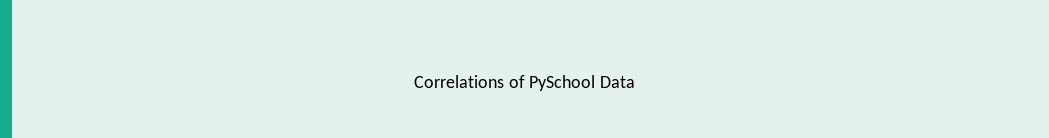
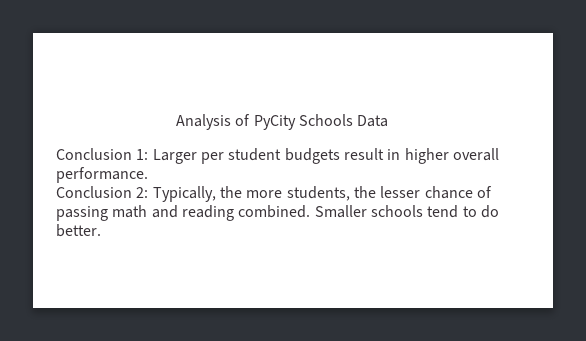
- Correlations of PySchool Data
+ Analysis of PyCity Schools Data
+ Conclusion 1: Larger per student budgets result in higher overall performance.
+ Conclusion 2: Typically, the more students, the lesser chance of passing math and reading combined. Smaller schools tend to do better.

